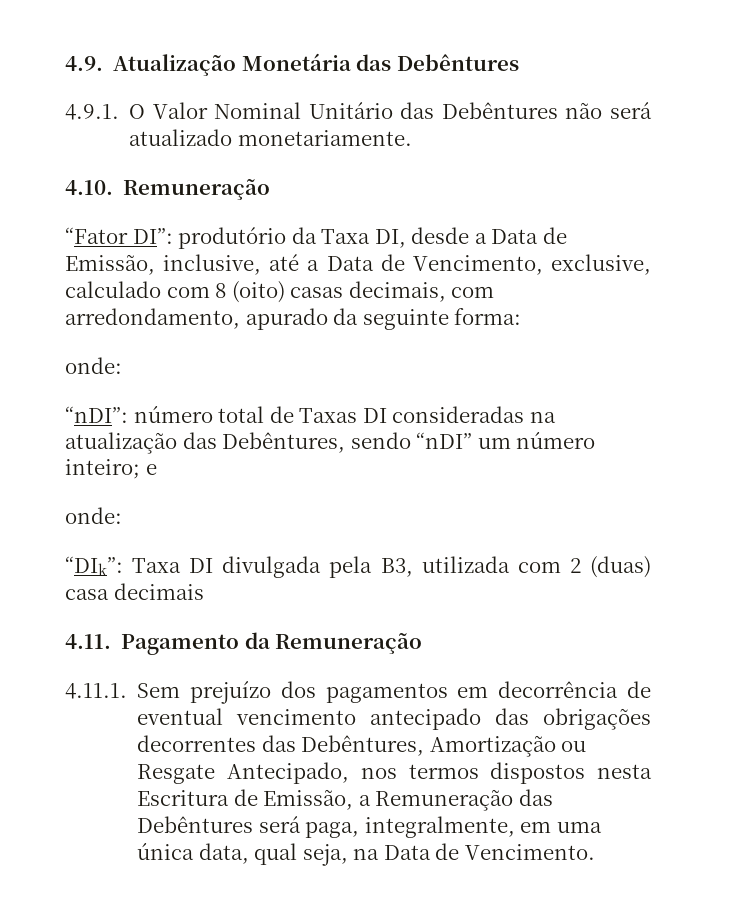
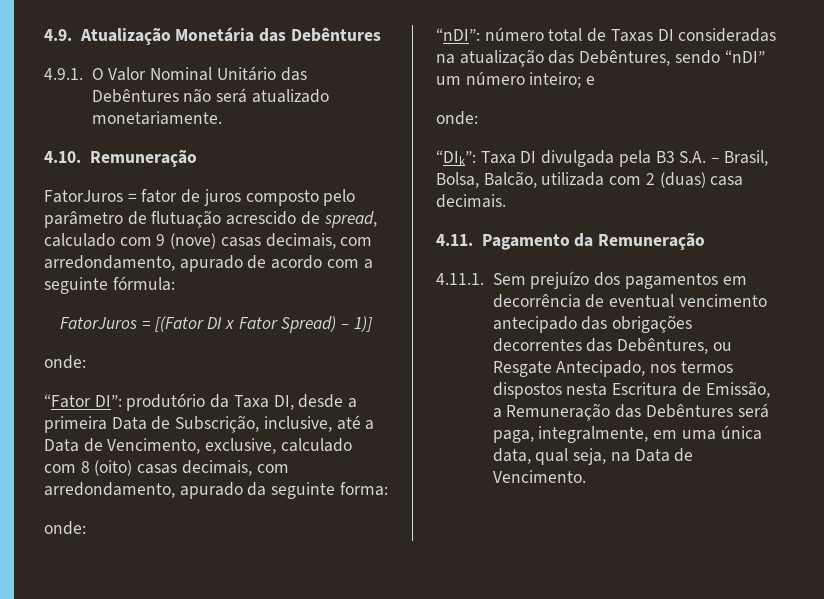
+ FatorJuros = fator de juros composto pelo parâmetro de flutuação acrescido de spread, calculado com 9 (nove) casas decimais, com arredondamento, apurado de acordo com a seguinte fórmula:
+ FatorJuros = [(Fator DI x Fator Spread) – 1)]
+ onde:
- “Fator DI”: produtório da Taxa DI, desde a Data de Emissão, inclusive, até a Data de Vencimento, exclusive, calculado com 8 (oito) casas decimais, com arredondamento, apurado da seguinte forma:
+ “Fator DI”: produtório da Taxa DI, desde a primeira Data de Subscrição, inclusive, até a Data de Vencimento, exclusive, calculado com 8 (oito) casas decimais, com arredondamento, apurado da seguinte forma:
- “DIk”: Taxa DI divulgada pela B3, utilizada com 2 (duas) casa decimais
+ “DIk”: Taxa DI divulgada pela B3 S.A. – Brasil, Bolsa, Balcão, utilizada com 2 (duas) casa decimais.
- 4.11.1. Sem prejuízo dos pagamentos em decorrência de eventual vencimento antecipado das obrigações decorrentes das Debêntures, Amortização ou Resgate Antecipado, nos termos dispostos nesta Escritura de Emissão, a Remuneração das Debêntures será paga, integralmente, em uma única data, qual seja, na Data de Vencimento.
+ 4.11.1. Sem prejuízo dos pagamentos em decorrência de eventual vencimento antecipado das obrigações decorrentes das Debêntures, ou Resgate Antecipado, nos termos dispostos nesta Escritura de Emissão, a Remuneração das Debêntures será paga, integralmente, em uma única data, qual seja, na Data de Vencimento.

